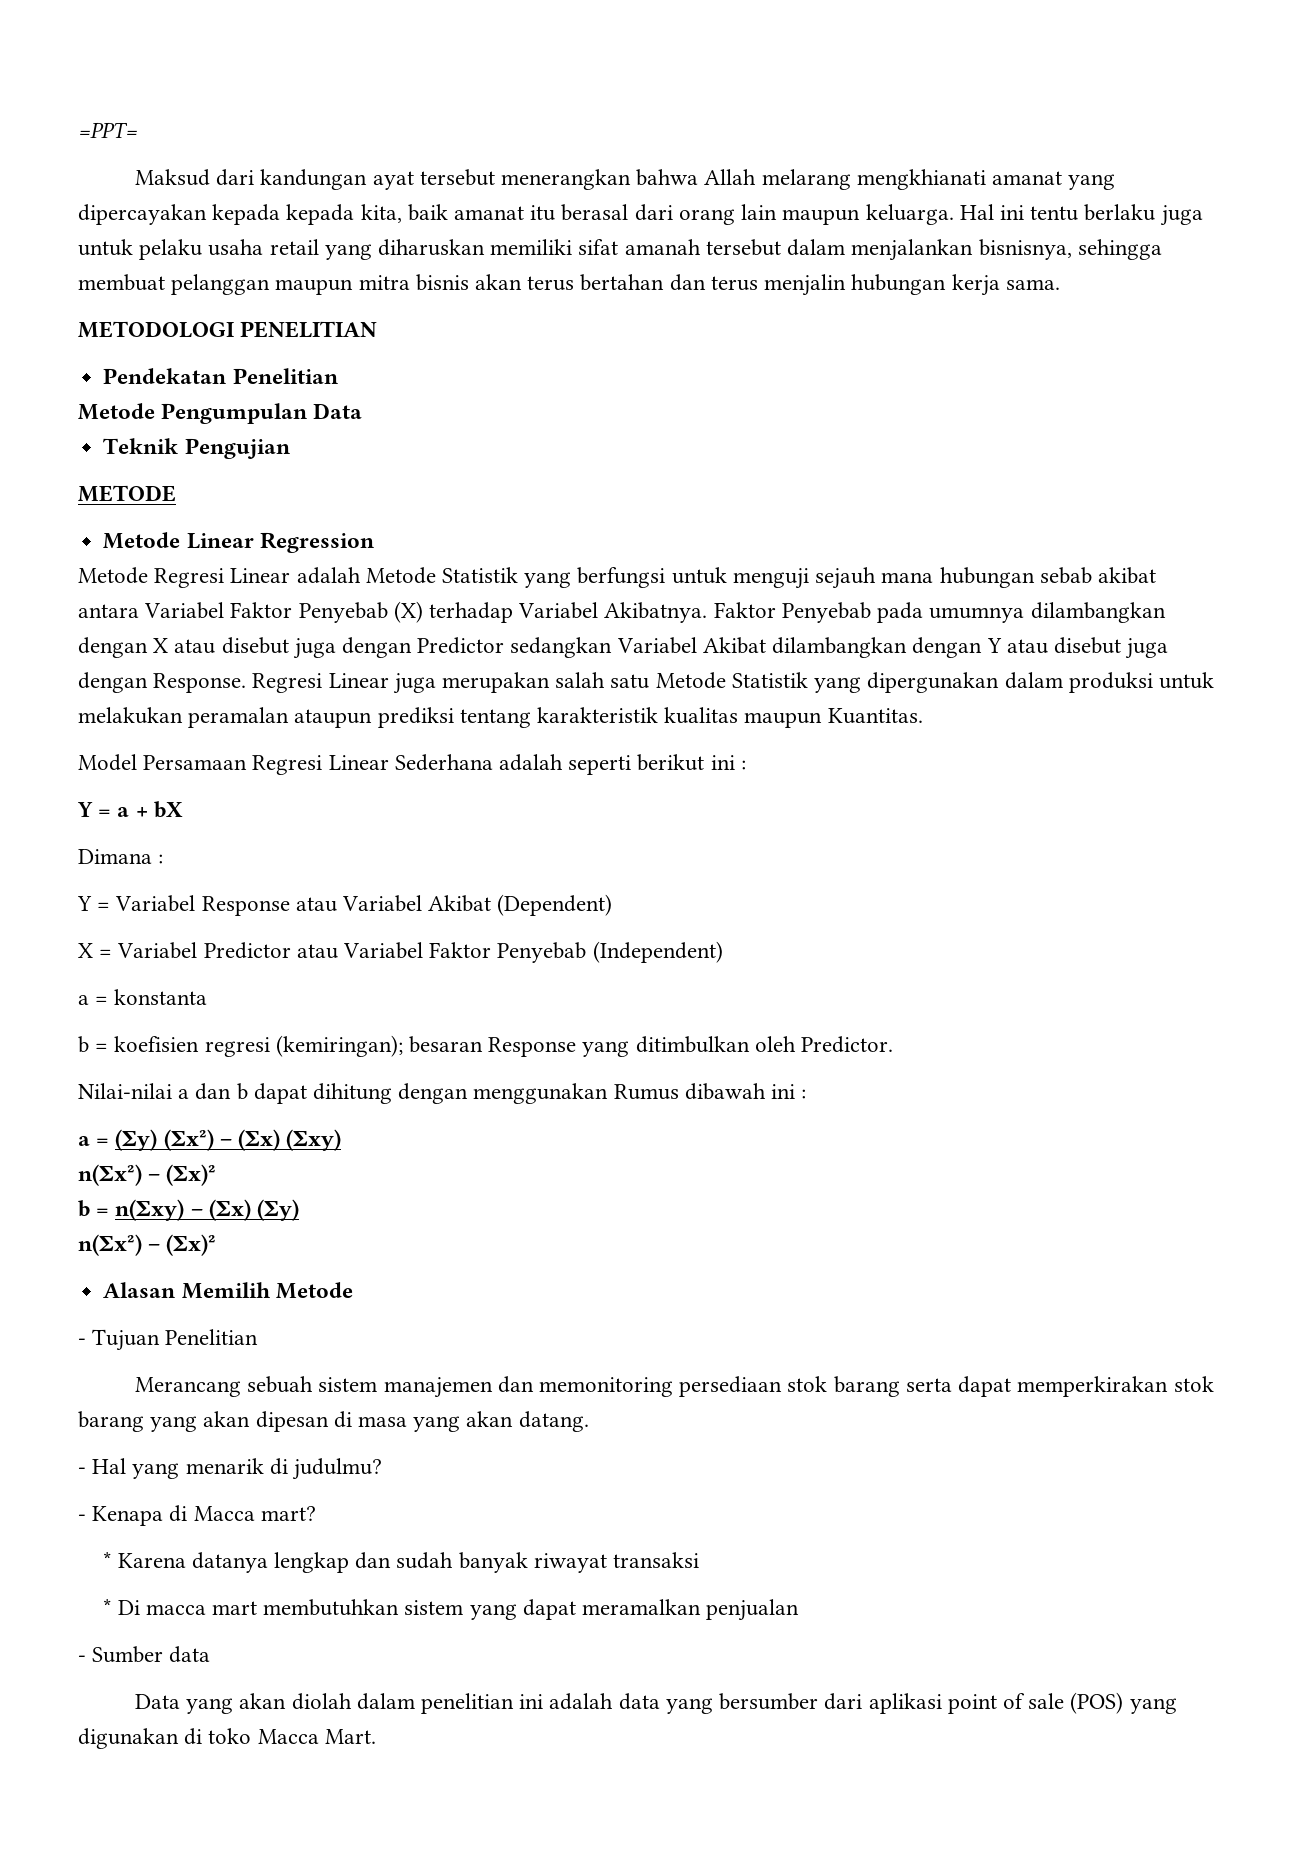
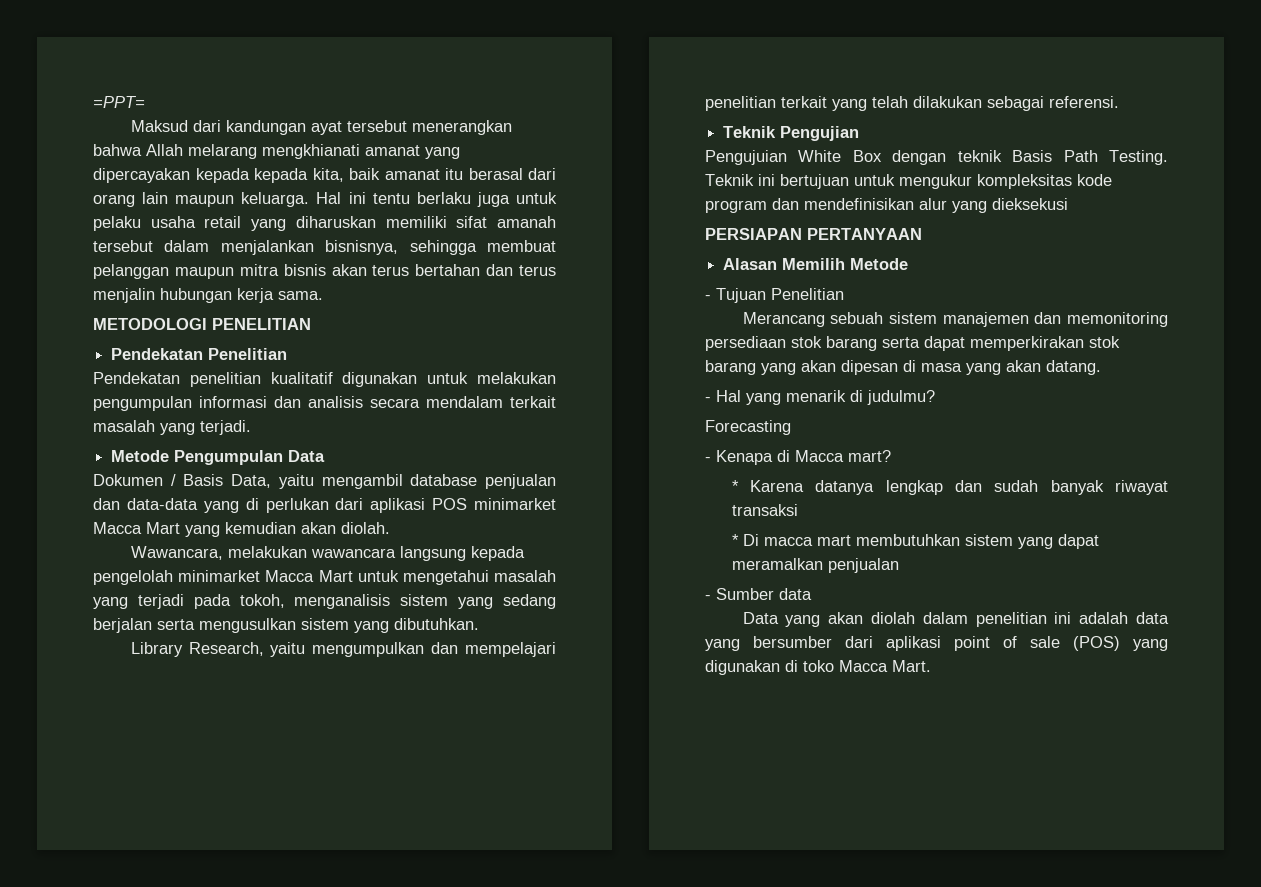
+ Pendekatan penelitian kualitatif digunakan untuk melakukan pengumpulan informasi dan analisis secara mendalam terkait masalah yang terjadi.
  Metode Pengumpulan Data
+ Dokumen / Basis Data, yaitu mengambil database penjualan dan data-data yang di perlukan dari aplikasi POS minimarket Macca Mart yang kemudian akan diolah.
+ Wawancara, melakukan wawancara langsung kepada pengelolah minimarket Macca Mart untuk mengetahui masalah yang terjadi pada tokoh, menganalisis sistem yang sedang berjalan serta mengusulkan sistem yang dibutuhkan.
+ Library Research, yaitu mengumpulkan dan mempelajari penelitian terkait yang telah dilakukan sebagai referensi.
  Teknik Pengujian
- METODE
- Metode Linear Regression
- Metode Regresi Linear adalah Metode Statistik yang berfungsi untuk menguji sejauh mana hubungan sebab akibat antara Variabel Faktor Penyebab (X) terhadap Variabel Akibatnya. Faktor Penyebab pada umumnya dilambangkan dengan X atau disebut juga dengan Predictor sedangkan Variabel Akibat dilambangkan dengan Y atau disebut juga dengan Response. Regresi Linear juga merupakan salah satu Metode Statistik yang dipergunakan dalam produksi untuk melakukan peramalan ataupun prediksi tentang karakteristik kualitas maupun Kuantitas.
- Model Persamaan Regresi Linear Sederhana adalah seperti berikut ini :
- Y = a + bX
- Dimana :
- Y = Variabel Response atau Variabel Akibat (Dependent)
- X = Variabel Predictor atau Variabel Faktor Penyebab (Independent)
- a = konstanta
- b = koefisien regresi (kemiringan); besaran Response yang ditimbulkan oleh Predictor.
- Nilai-nilai a dan b dapat dihitung dengan menggunakan Rumus dibawah ini :
- a = (Σy) (Σx²) – (Σx) (Σxy)
- n(Σx²) – (Σx)²
- b = n(Σxy) – (Σx) (Σy)
- n(Σx²) – (Σx)²
+ Pengujuian White Box dengan teknik Basis Path Testing. Teknik ini bertujuan untuk mengukur kompleksitas kode program dan mendefinisikan alur yang dieksekusi
+ PERSIAPAN PERTANYAAN
+ Forecasting

